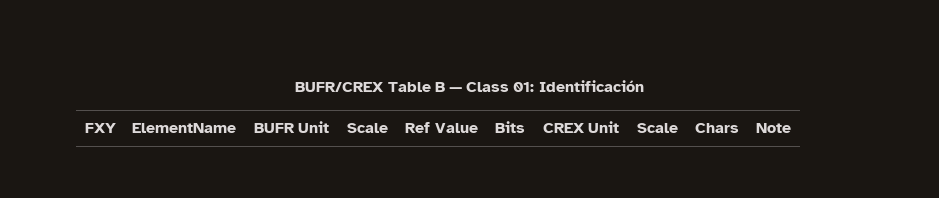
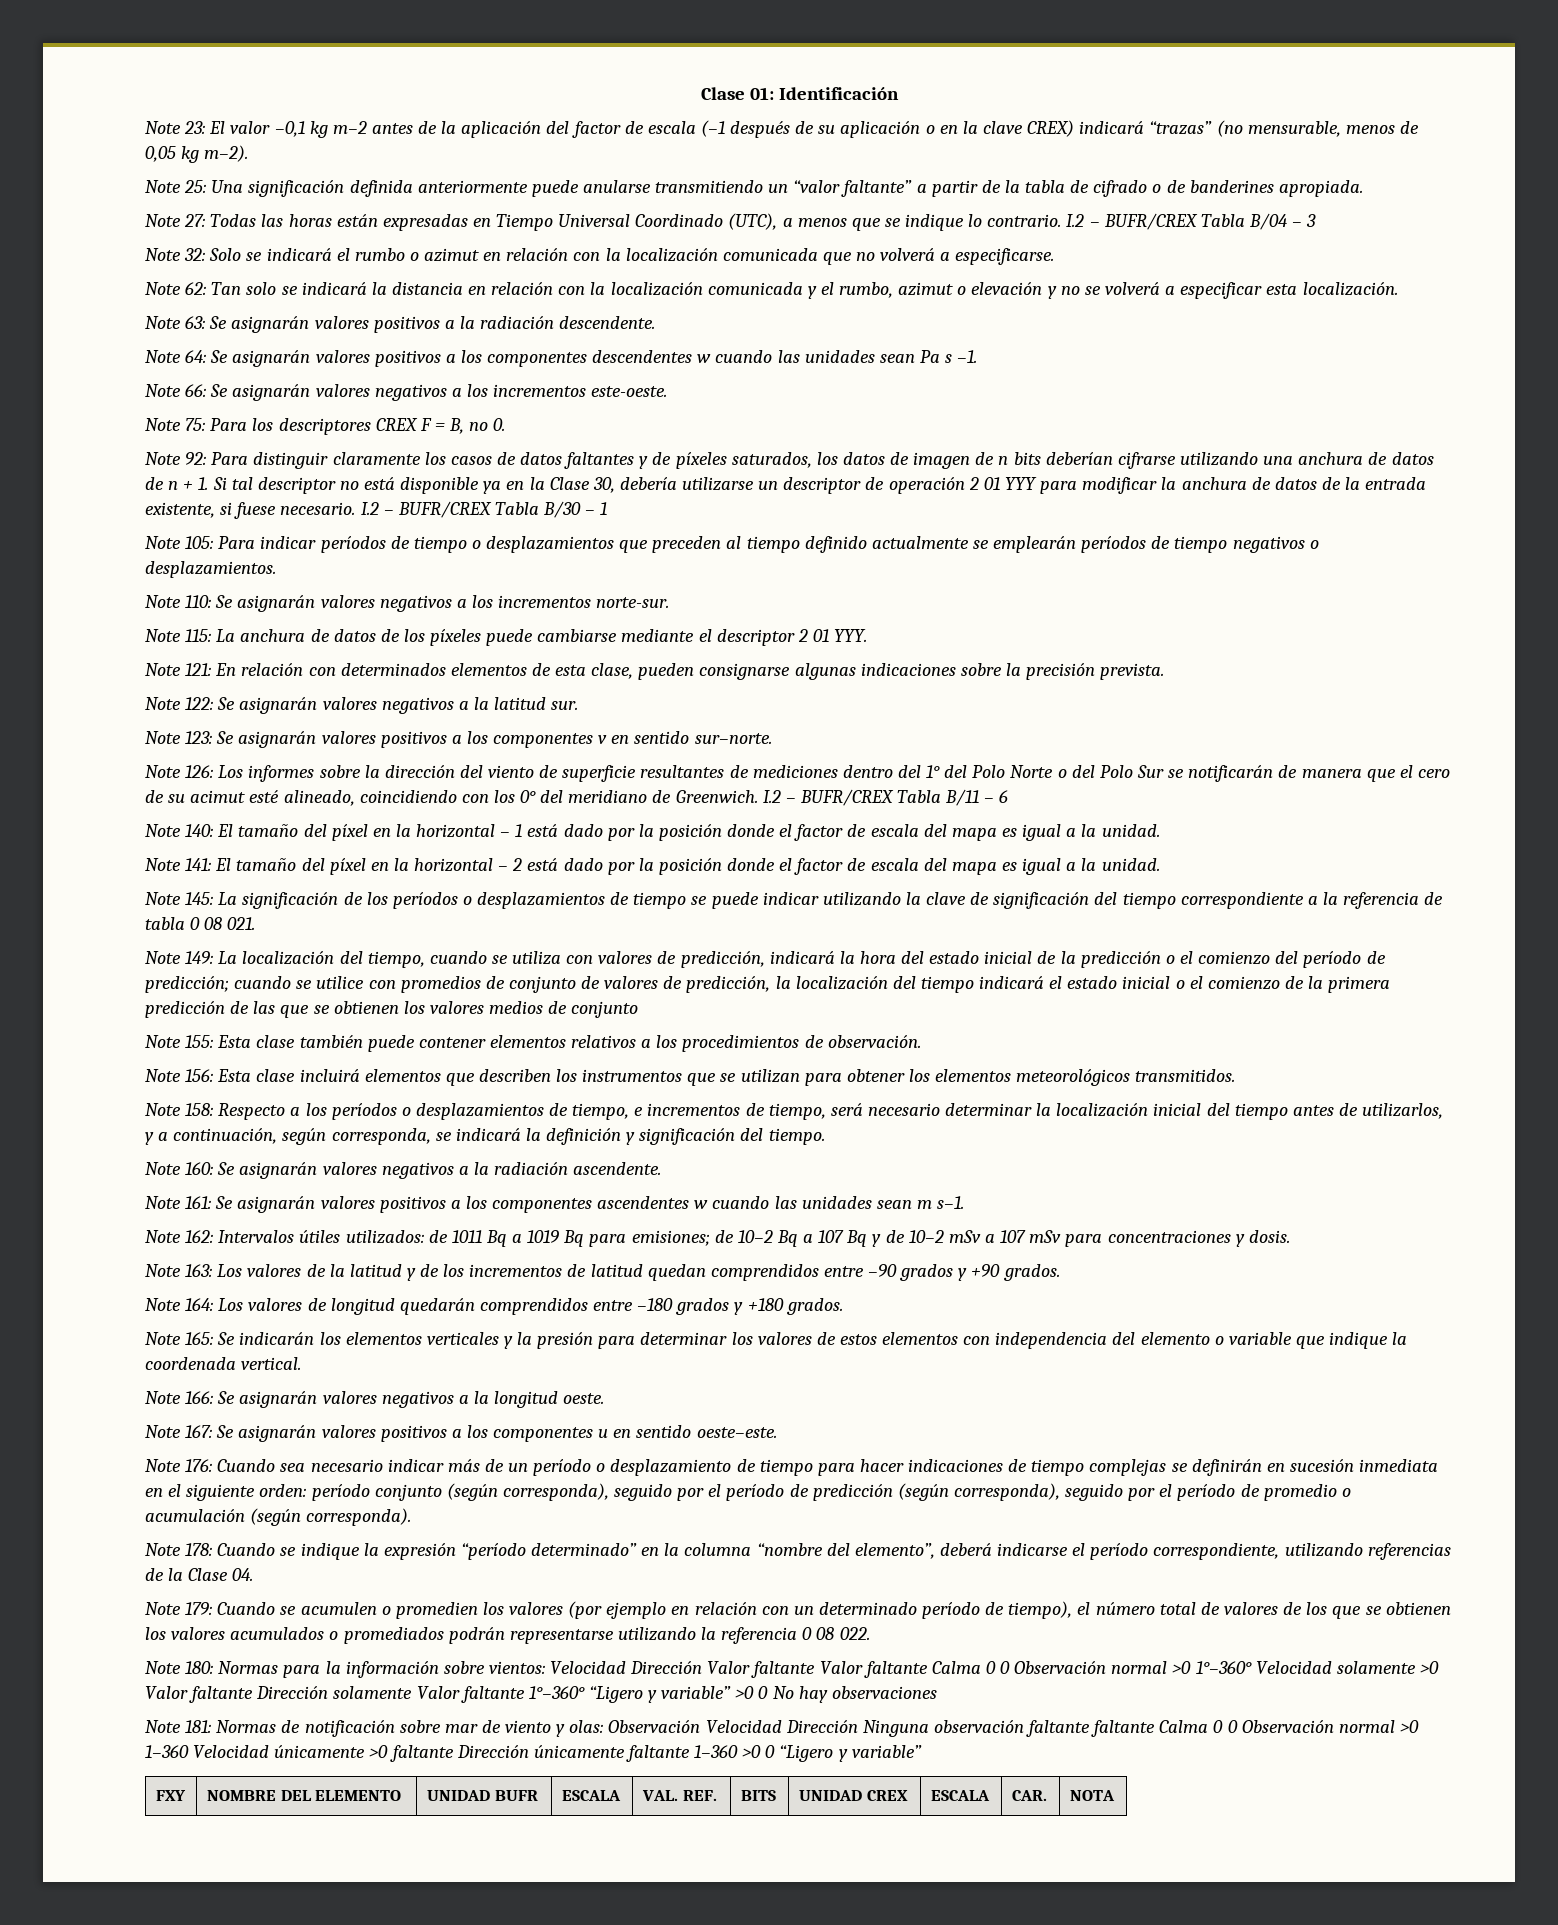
- BUFR/CREX Table B — Class 01: Identificación
- FXY | ElementName | BUFR Unit | Scale | Ref Value | Bits | CREX Unit | Scale | Chars | Note
+ Clase 01: Identificación
+ Note 23: El valor –0,1 kg m–2 antes de la aplicación del factor de escala (–1 después de su aplicación o en la clave CREX) indicará “trazas” (no mensurable, menos de 0,05 kg m–2).
+ Note 25: Una significación definida anteriormente puede anularse transmitiendo un “valor faltante” a partir de la tabla de cifrado o de banderines apropiada.
+ Note 27: Todas las horas están expresadas en Tiempo Universal Coordinado (UTC), a menos que se indique lo contrario. I.2 – BUFR/CREX Tabla B/04 – 3
+ Note 32: Solo se indicará el rumbo o azimut en relación con la localización comunicada que no volverá a especificarse.
+ Note 62: Tan solo se indicará la distancia en relación con la localización comunicada y el rumbo, azimut o elevación y no se volverá a especificar esta localización.
+ Note 63: Se asignarán valores positivos a la radiación descendente.
+ Note 64: Se asignarán valores positivos a los componentes descendentes w cuando las unidades sean Pa s –1.
+ Note 66: Se asignarán valores negativos a los incrementos este-oeste.
+ Note 75: Para los descriptores CREX F = B, no 0.
+ Note 92: Para distinguir claramente los casos de datos faltantes y de píxeles saturados, los datos de imagen de n bits deberían cifrarse utilizando una anchura de datos de n + 1. Si tal descriptor no está disponible ya en la Clase 30, debería utilizarse un descriptor de operación 2 01 YYY para modificar la anchura de datos de la entrada existente, si fuese necesario. I.2 – BUFR/CREX Tabla B/30 – 1
+ Note 105: Para indicar períodos de tiempo o desplazamientos que preceden al tiempo definido actualmente se emplearán períodos de tiempo negativos o desplazamientos.
+ Note 110: Se asignarán valores negativos a los incrementos norte-sur.
+ Note 115: La anchura de datos de los píxeles puede cambiarse mediante el descriptor 2 01 YYY.
+ Note 121: En relación con determinados elementos de esta clase, pueden consignarse algunas indicaciones sobre la precisión prevista.
+ Note 122: Se asignarán valores negativos a la latitud sur.
+ Note 123: Se asignarán valores positivos a los componentes v en sentido sur–norte.
+ Note 126: Los informes sobre la dirección del viento de superficie resultantes de mediciones dentro del 1° del Polo Norte o del Polo Sur se notificarán de manera que el cero de su acimut esté alineado, coincidiendo con los 0° del meridiano de Greenwich. I.2 – BUFR/CREX Tabla B/11 – 6
+ Note 140: El tamaño del píxel en la horizontal – 1 está dado por la posición donde el factor de escala del mapa es igual a la unidad.
+ Note 141: El tamaño del píxel en la horizontal – 2 está dado por la posición donde el factor de escala del mapa es igual a la unidad.
+ Note 145: La significación de los períodos o desplazamientos de tiempo se puede indicar utilizando la clave de significación del tiempo correspondiente a la referencia de tabla 0 08 021.
+ Note 149: La localización del tiempo, cuando se utiliza con valores de predicción, indicará la hora del estado inicial de la predicción o el comienzo del período de predicción; cuando se utilice con promedios de conjunto de valores de predicción, la localización del tiempo indicará el estado inicial o el comienzo de la primera predicción de las que se obtienen los valores medios de conjunto
+ Note 155: Esta clase también puede contener elementos relativos a los procedimientos de observación.
+ Note 156: Esta clase incluirá elementos que describen los instrumentos que se utilizan para obtener los elementos meteorológicos transmitidos.
+ Note 158: Respecto a los períodos o desplazamientos de tiempo, e incrementos de tiempo, será necesario determinar la localización inicial del tiempo antes de utilizarlos, y a continuación, según corresponda, se indicará la definición y significación del tiempo.
+ Note 160: Se asignarán valores negativos a la radiación ascendente.
+ Note 161: Se asignarán valores positivos a los componentes ascendentes w cuando las unidades sean m s–1.
+ Note 162: Intervalos útiles utilizados: de 1011 Bq a 1019 Bq para emisiones; de 10–2 Bq a 107 Bq y de 10–2 mSv a 107 mSv para concentraciones y dosis.
+ Note 163: Los valores de la latitud y de los incrementos de latitud quedan comprendidos entre –90 grados y +90 grados.
+ Note 164: Los valores de longitud quedarán comprendidos entre –180 grados y +180 grados.
+ Note 165: Se indicarán los elementos verticales y la presión para determinar los valores de estos elementos con independencia del elemento o variable que indique la coordenada vertical.
+ Note 166: Se asignarán valores negativos a la longitud oeste.
+ Note 167: Se asignarán valores positivos a los componentes u en sentido oeste–este.
+ Note 176: Cuando sea necesario indicar más de un período o desplazamiento de tiempo para hacer indicaciones de tiempo complejas se definirán en sucesión inmediata en el siguiente orden: período conjunto (según corresponda), seguido por el período de predicción (según corresponda), seguido por el período de promedio o acumulación (según corresponda).
+ Note 178: Cuando se indique la expresión “período determinado” en la columna “nombre del elemento”, deberá indicarse el período correspondiente, utilizando referencias de la Clase 04.
+ Note 179: Cuando se acumulen o promedien los valores (por ejemplo en relación con un determinado período de tiempo), el número total de valores de los que se obtienen los valores acumulados o promediados podrán representarse utilizando la referencia 0 08 022.
+ Note 180: Normas para la información sobre vientos: Velocidad Dirección Valor faltante Valor faltante Calma 0 0 Observación normal >0 1°–360° Velocidad solamente >0 Valor faltante Dirección solamente Valor faltante 1°–360° “Ligero y variable” >0 0 No hay observaciones
+ Note 181: Normas de notificación sobre mar de viento y olas: Observación Velocidad Dirección Ninguna observación faltante faltante Calma 0 0 Observación normal >0 1–360 Velocidad únicamente >0 faltante Dirección únicamente faltante 1–360 >0 0 “Ligero y variable”
+ FXY | NOMBRE DEL ELEMENTO | UNIDAD BUFR | ESCALA | VAL. REF. | BITS | UNIDAD CREX | ESCALA | CAR. | NOTA

